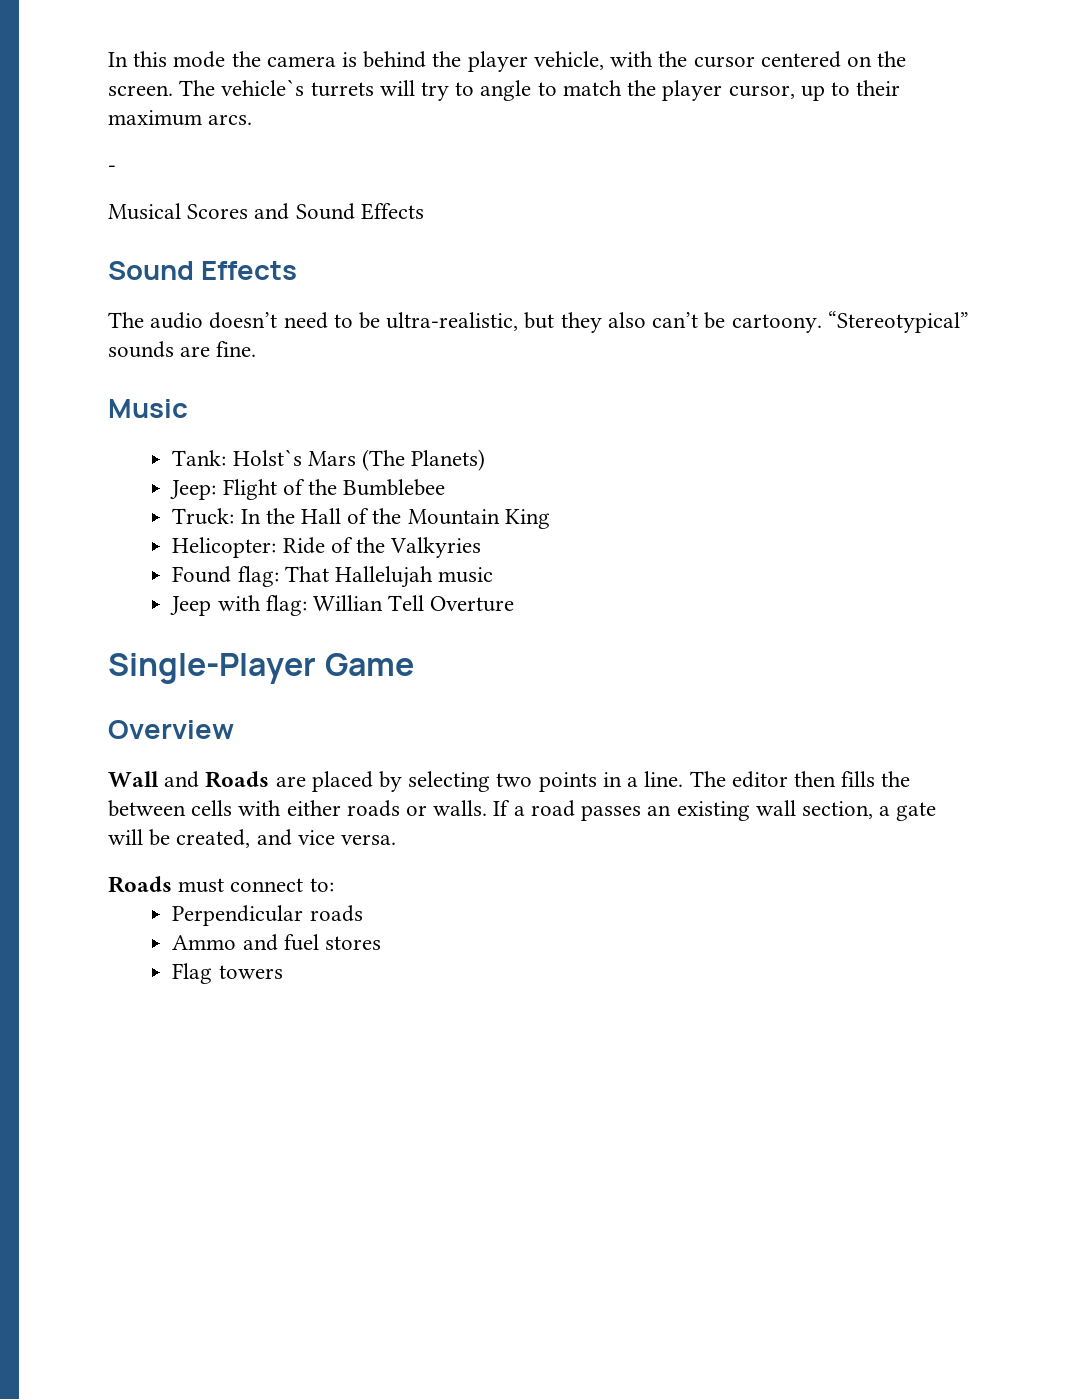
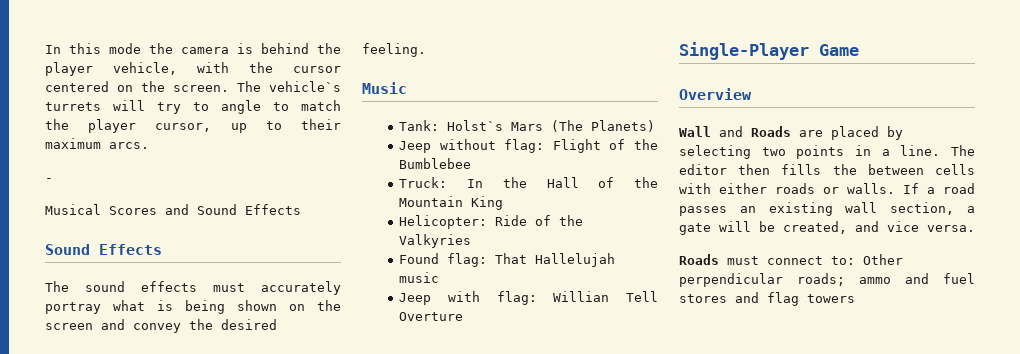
- The audio doesn’t need to be ultra-realistic, but they also can’t be cartoony. “Stereotypical” sounds are fine.
+ The sound effects must accurately portray what is being shown on the screen and convey the desired feeling.
- Jeep: Flight of the Bumblebee
+ Jeep without flag: Flight of the Bumblebee
- Roads must connect to:
- Perpendicular roads
- Ammo and fuel stores
- Flag towers
+ Roads must connect to: Other perpendicular roads; ammo and fuel stores and flag towers

